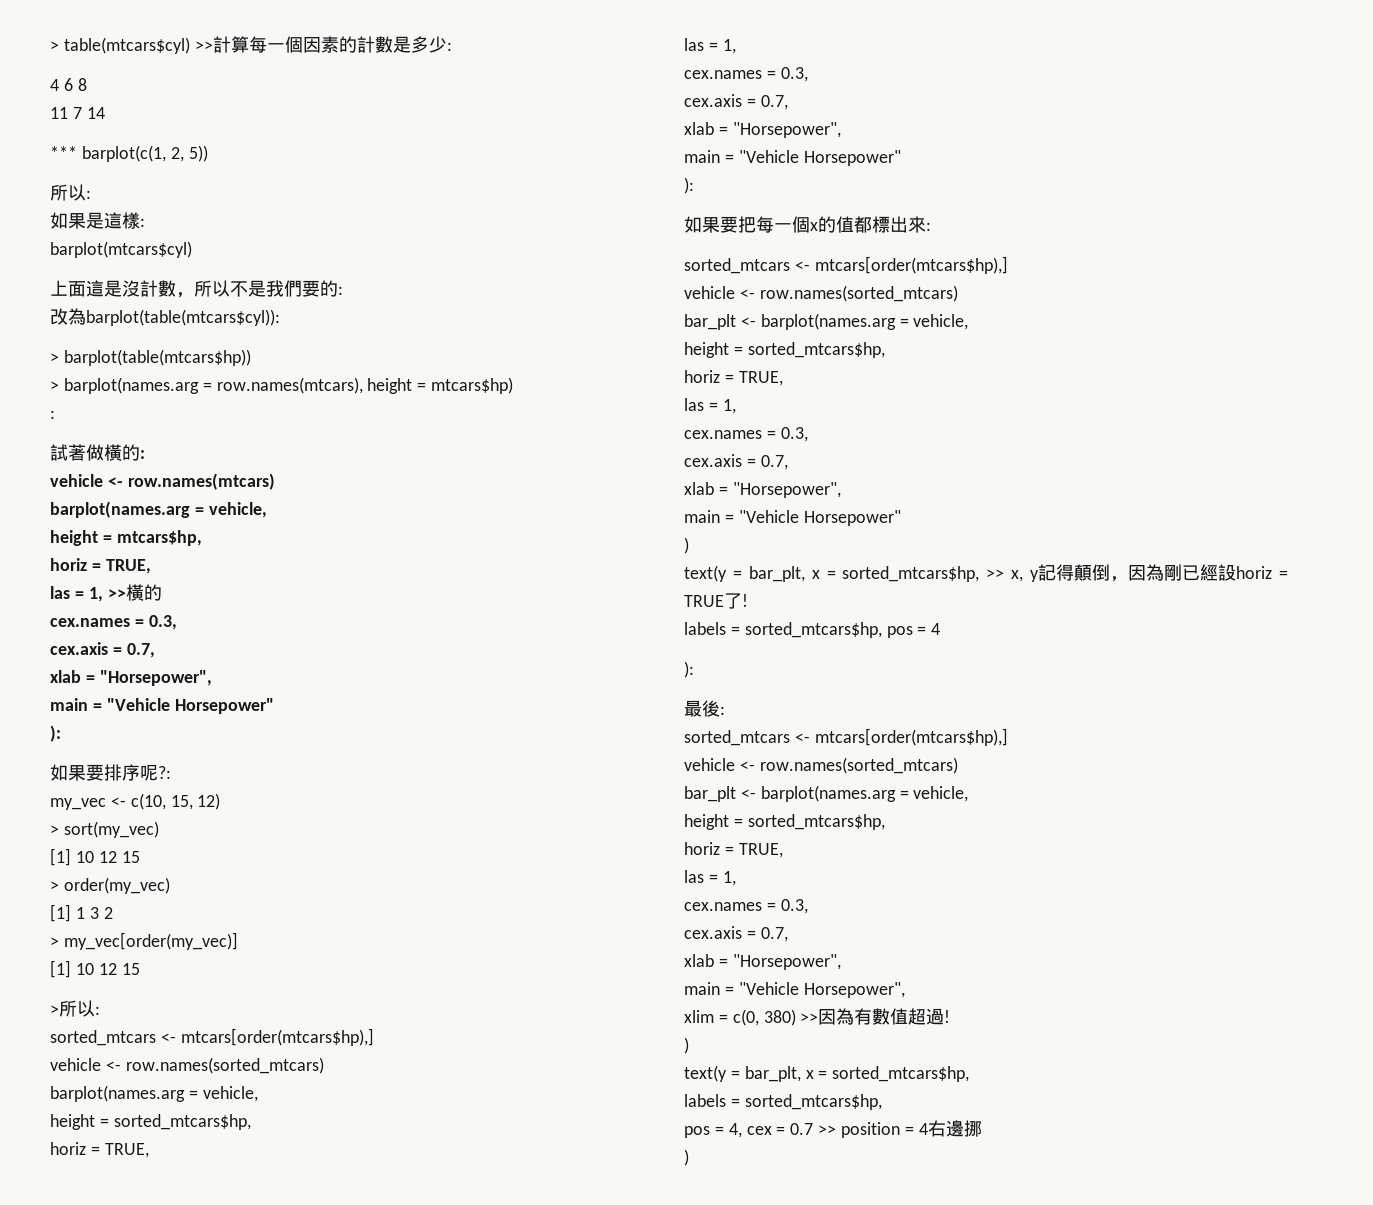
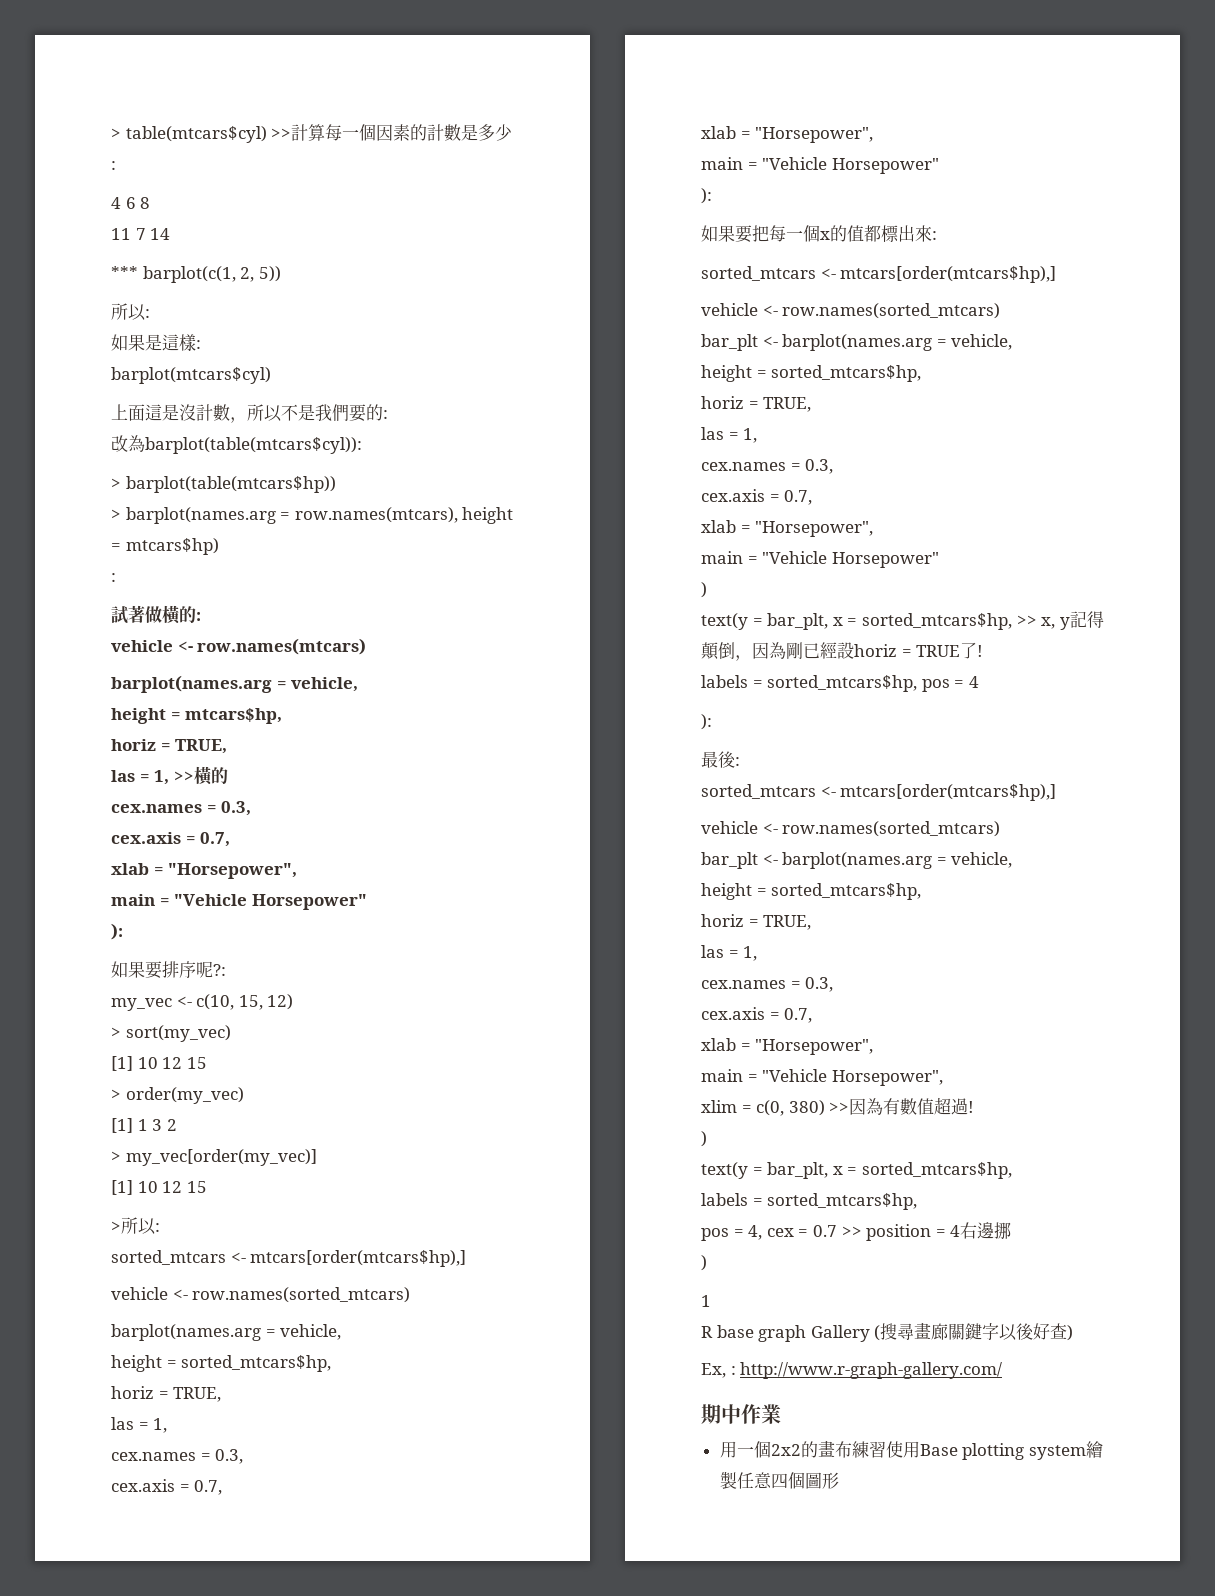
  pos = 4, cex = 0.7 >> position = 4右邊挪
  )
+ 1
+ R base graph Gallery (搜尋畫廊關鍵字以後好查)
+ Ex, : http://www.r-graph-gallery.com/
+ 期中作業
+ 用一個2x2的畫布練習使用Base plotting system繪製任意四個圖形

